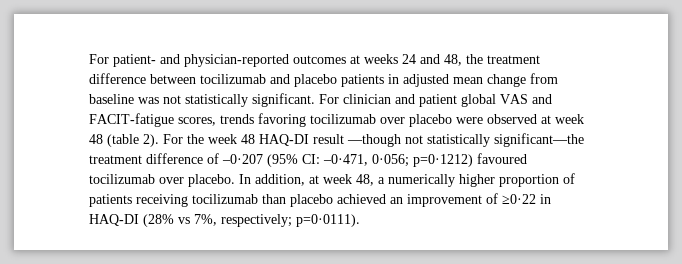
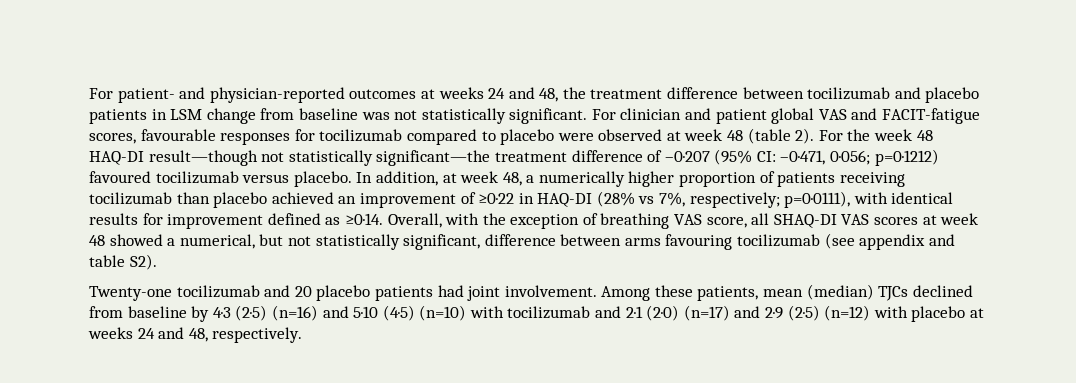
- For patient- and physician-reported outcomes at weeks 24 and 48, the treatment difference between tocilizumab and placebo patients in adjusted mean change from baseline was not statistically significant.
+ For patient- and physician-reported outcomes at weeks 24 and 48, the treatment difference between tocilizumab and placebo patients in LSM change from baseline was not statistically significant.
- For clinician and patient global VAS and FACIT-fatigue scores, trends favoring tocilizumab over placebo were observed at week 48 (table 2).
+ For clinician and patient global VAS and FACIT-fatigue scores, favourable responses for tocilizumab compared to placebo were observed at week 48 (table 2).
- For the week 48 HAQ-DI result —though not statistically significant—the treatment difference of –0·207 (95% CI: –0·471, 0·056; p=0·1212) favoured tocilizumab over placebo.
+ For the week 48 HAQ-DI result—though not statistically significant—the treatment difference of –0·207 (95% CI: –0·471, 0·056; p=0·1212) favoured tocilizumab versus placebo.
- In addition, at week 48, a numerically higher proportion of patients receiving tocilizumab than placebo achieved an improvement of ≥0·22 in HAQ-DI (28% vs 7%, respectively; p=0·0111).
+ In addition, at week 48, a numerically higher proportion of patients receiving tocilizumab than placebo achieved an improvement of ≥0·22 in HAQ-DI (28% vs 7%, respectively; p=0·0111), with identical results for improvement defined as ≥0·14. Overall, with the exception of breathing VAS score, all SHAQ-DI VAS scores at week 48 showed a numerical, but not statistically significant, difference between arms favouring tocilizumab (see appendix and table S2).
+ Twenty-one tocilizumab and 20 placebo patients had joint involvement. Among these patients, mean (median) TJCs declined from baseline by 4·3 (2·5) (n=16) and 5·10 (4·5) (n=10) with tocilizumab and 2·1 (2·0) (n=17) and 2·9 (2·5) (n=12) with placebo at weeks 24 and 48, respectively.

